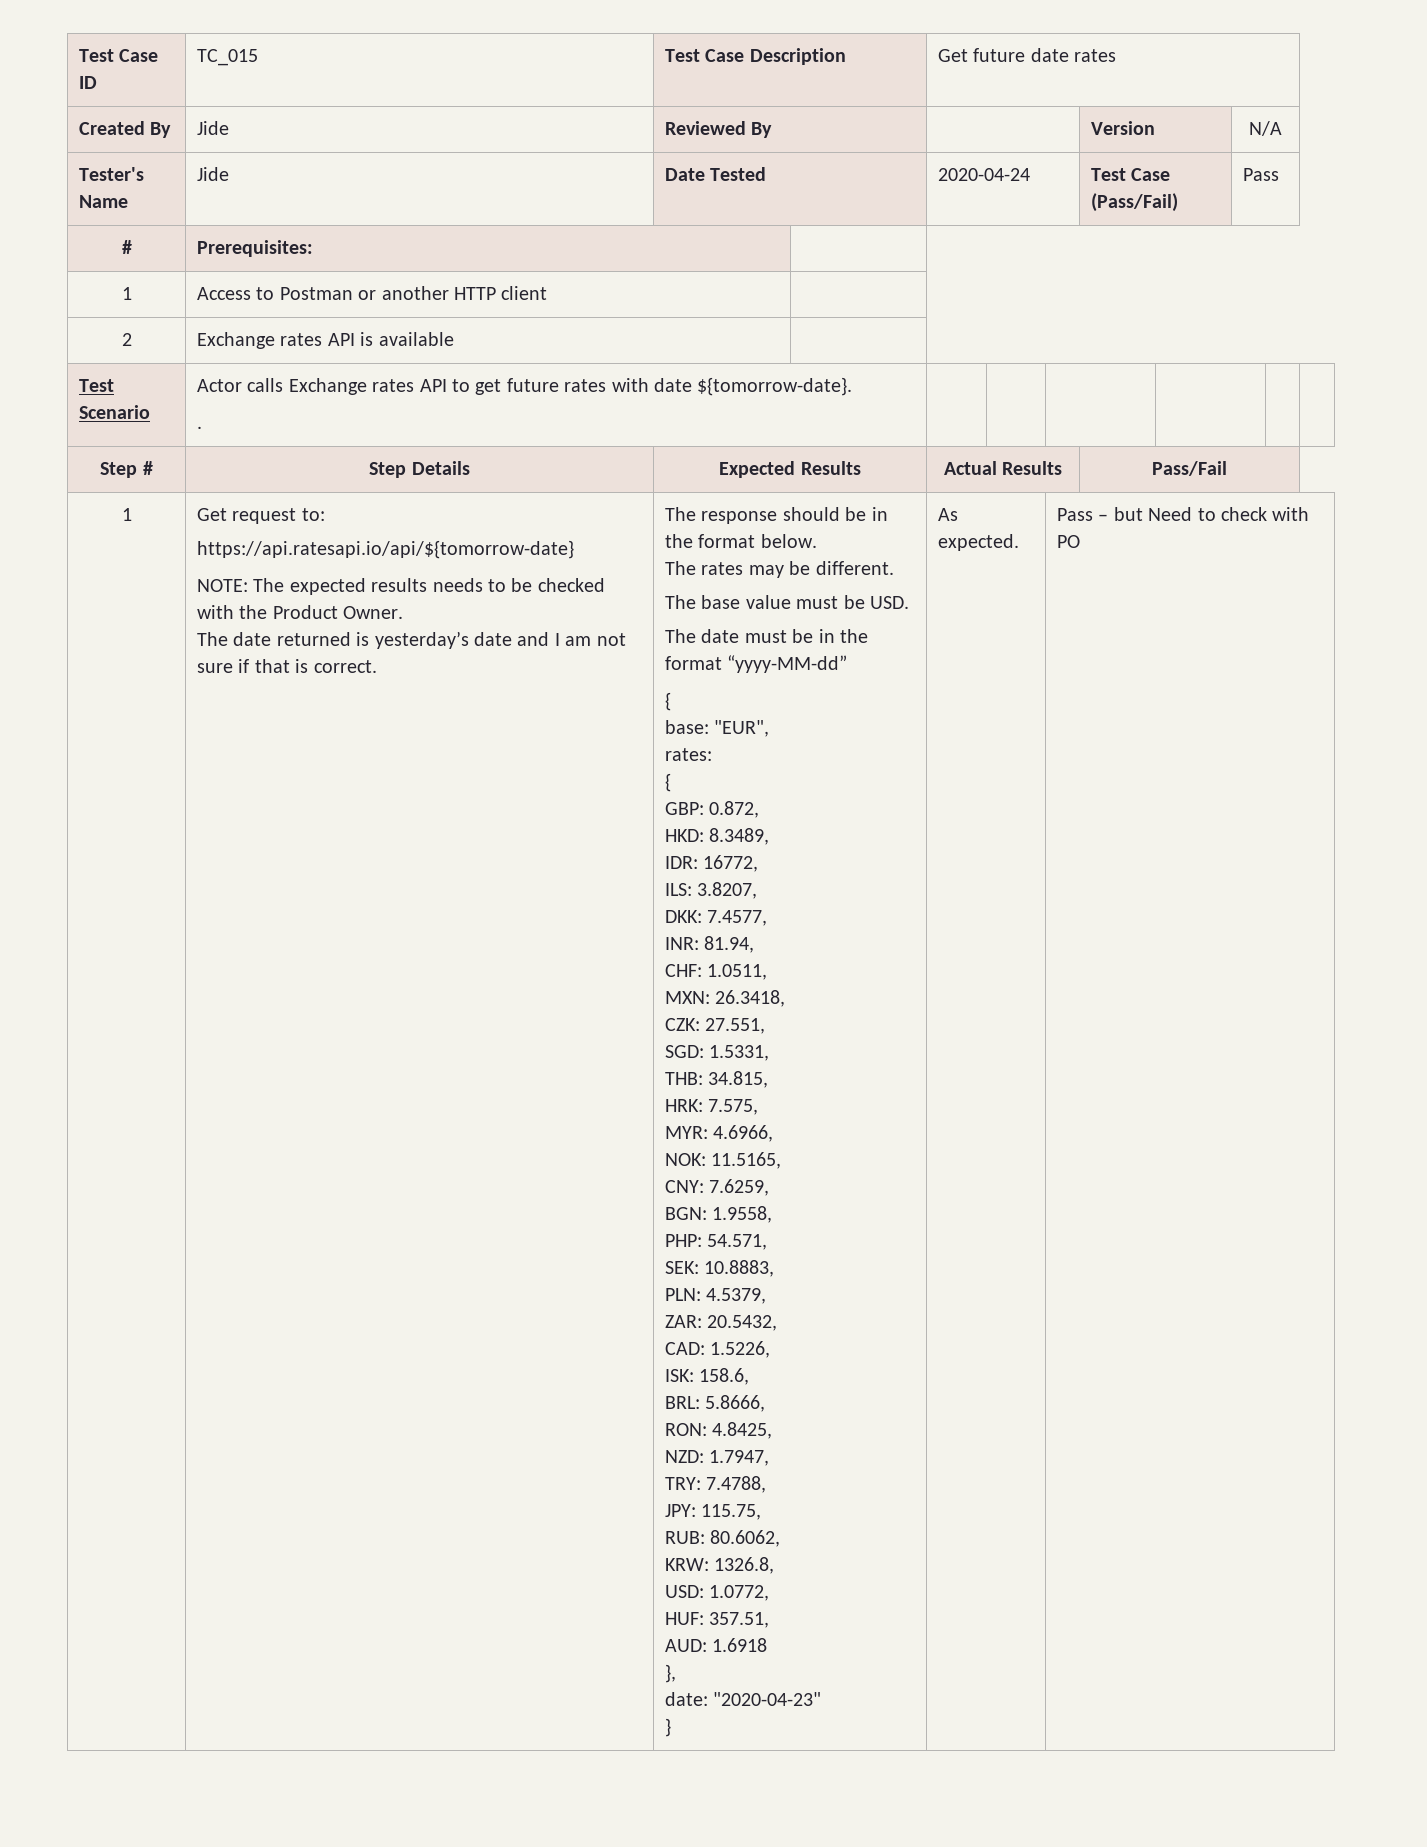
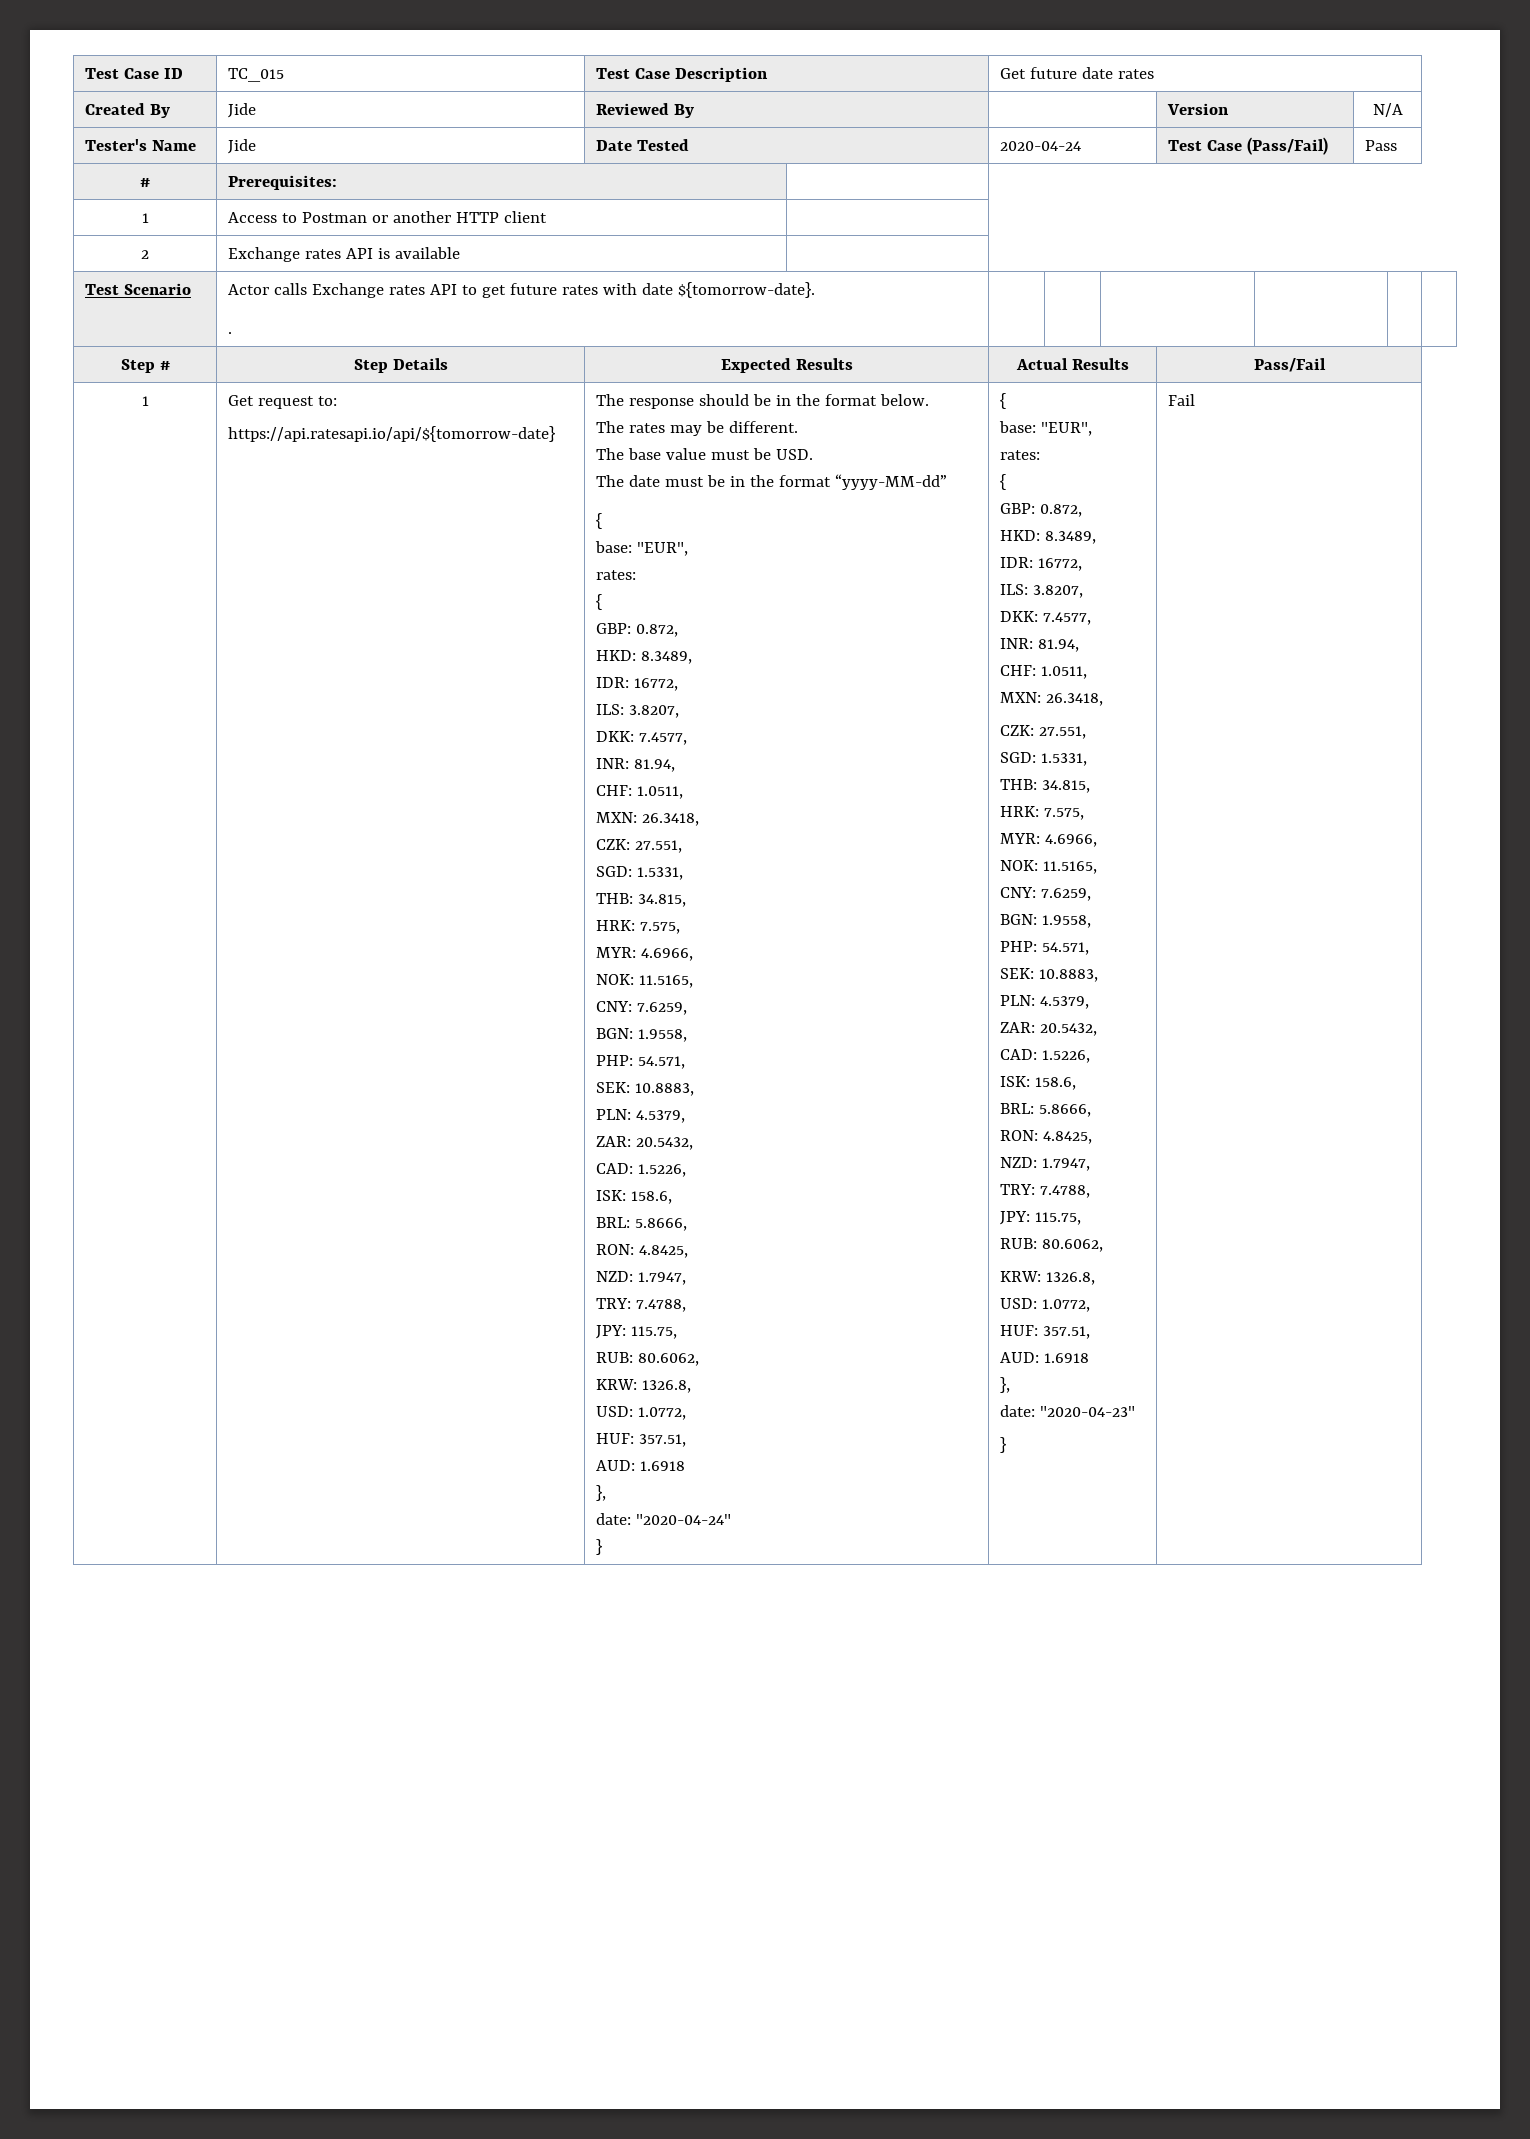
- NOTE: The expected results needs to be checked with the Product Owner.
- The date returned is yesterday’s date and I am not sure if that is correct.
+ date: "2020-04-24"
+ } | {
+ base: "EUR",
+ rates:
+ {
+ GBP: 0.872,
+ HKD: 8.3489,
+ IDR: 16772,
+ ILS: 3.8207,
+ DKK: 7.4577,
+ INR: 81.94,
+ CHF: 1.0511,
+ MXN: 26.3418,
+ CZK: 27.551,
+ SGD: 1.5331,
+ THB: 34.815,
+ HRK: 7.575,
+ MYR: 4.6966,
+ NOK: 11.5165,
+ CNY: 7.6259,
+ BGN: 1.9558,
+ PHP: 54.571,
+ SEK: 10.8883,
+ PLN: 4.5379,
+ ZAR: 20.5432,
+ CAD: 1.5226,
+ ISK: 158.6,
+ BRL: 5.8666,
+ RON: 4.8425,
+ NZD: 1.7947,
+ TRY: 7.4788,
+ JPY: 115.75,
+ RUB: 80.6062,
+ KRW: 1326.8,
+ USD: 1.0772,
+ HUF: 357.51,
+ AUD: 1.6918
+ },
  date: "2020-04-23"
- } | As expected. | Pass – but Need to check with PO
+ } | Fail

